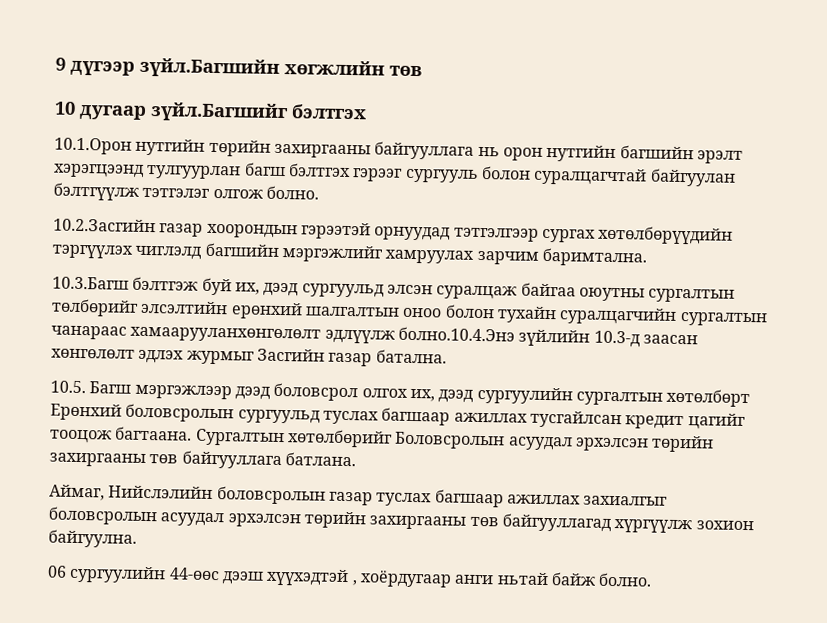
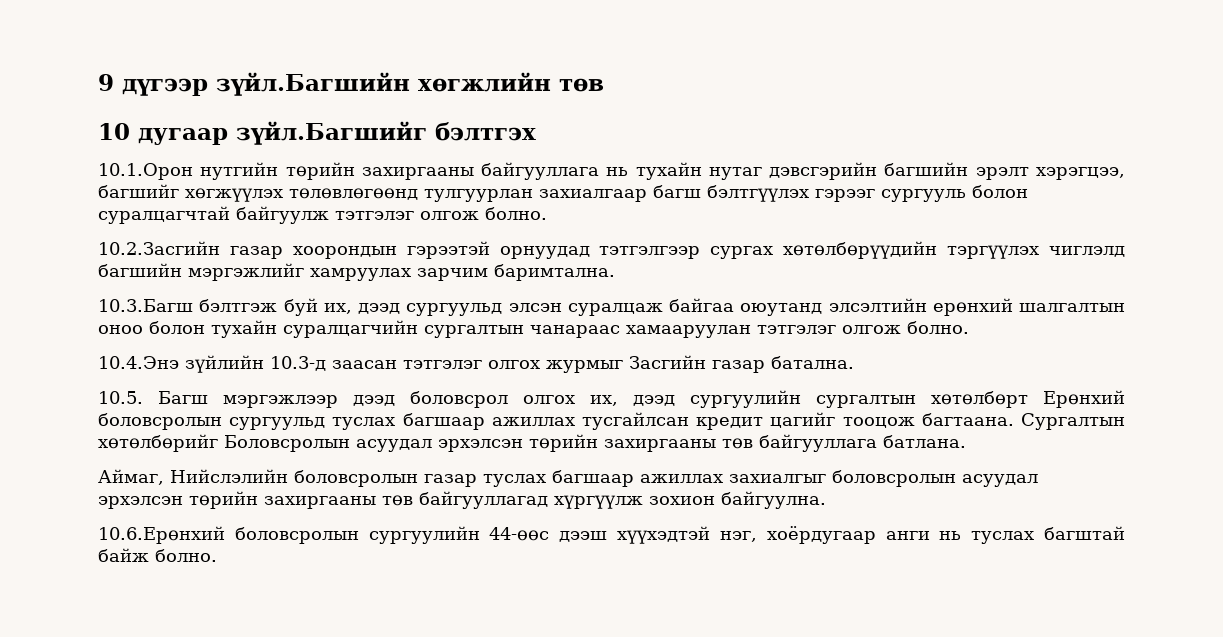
- 10.1.Орон нутгийн төрийн захиргааны байгууллага нь орон нутгийн багшийн эрэлт хэрэгцээнд тулгуурлан багш бэлтгэх гэрээг сургууль болон суралцагчтай байгуулан бэлтгүүлж тэтгэлэг олгож болно.
+ 10.1.Орон нутгийн төрийн захиргааны байгууллага нь тухайн нутаг дэвсгэрийн багшийн эрэлт хэрэгцээ, багшийг хөгжүүлэх төлөвлөгөөнд тулгуурлан захиалгаар багш бэлтгүүлэх гэрээг сургууль болон суралцагчтай байгуулж тэтгэлэг олгож болно.
- 10.3.Багш бэлтгэж буй их, дээд сургуульд элсэн суралцаж байгаа оюутны сургалтын төлбөрийг элсэлтийн ерөнхий шалгалтын оноо болон тухайн суралцагчийн сургалтын чанараас хамаарууланхөнгөлөлт эдлүүлж болно.10.4.Энэ зүйлийн 10.3-д заасан хөнгөлөлт эдлэх журмыг Засгийн газар батална.
+ 10.3.Багш бэлтгэж буй их, дээд сургуульд элсэн суралцаж байгаа оюутанд элсэлтийн ерөнхий шалгалтын оноо болон тухайн суралцагчийн сургалтын чанараас хамааруулан тэтгэлэг олгож болно.
+ 10.4.Энэ зүйлийн 10.3-д заасан тэтгэлэг олгох журмыг Засгийн газар батална.
- 06 сургуулийн 44-өөс дээш хүүхэдтэй , хоёрдугаар анги ньтай байж болно.
+ 10.6.Ерөнхий боловсролын сургуулийн 44-өөс дээш хүүхэдтэй нэг, хоёрдугаар анги нь туслах багштай байж болно.

